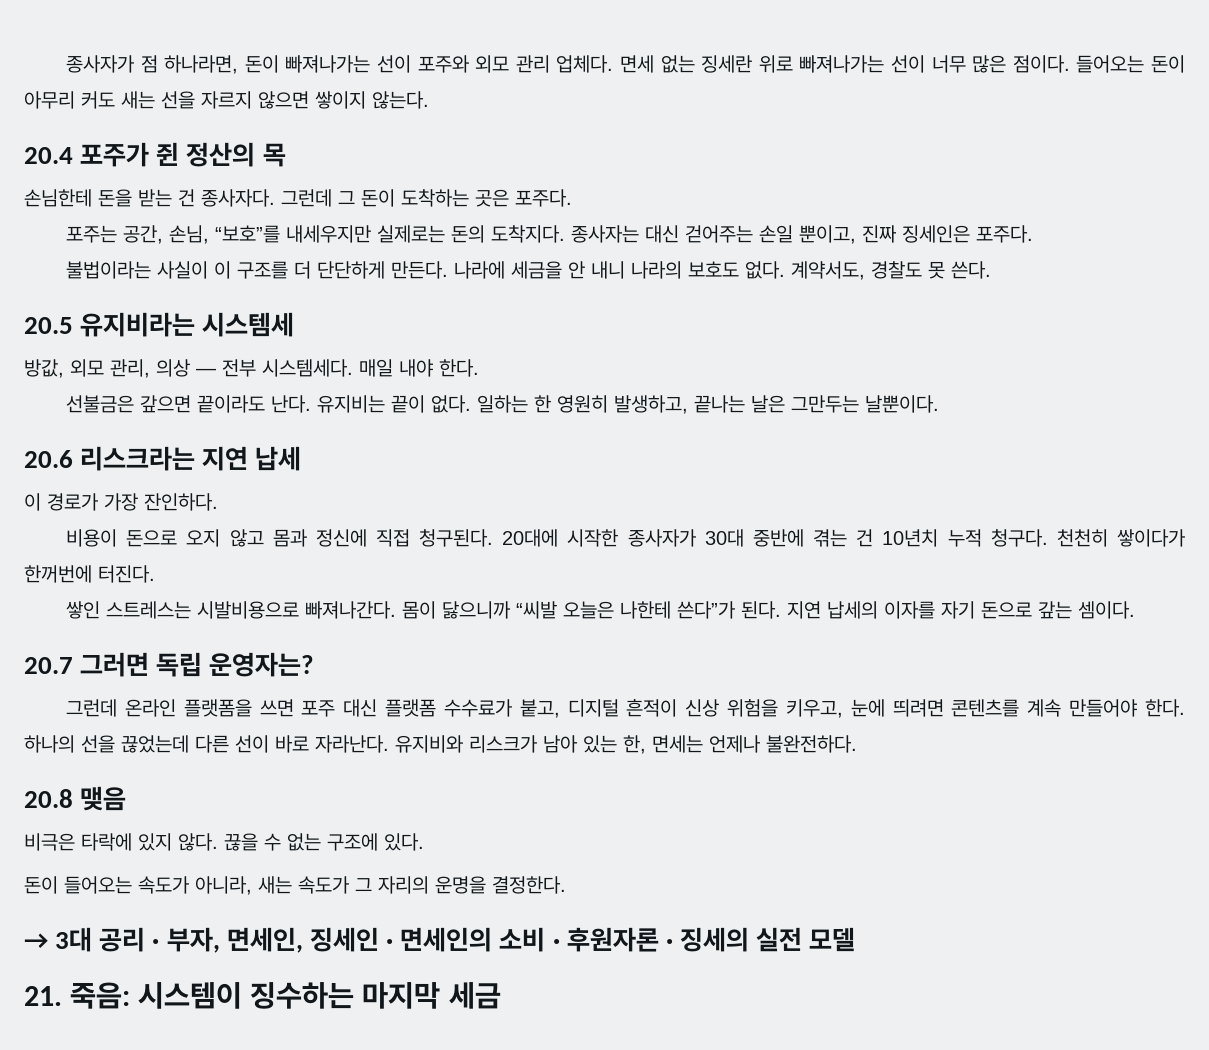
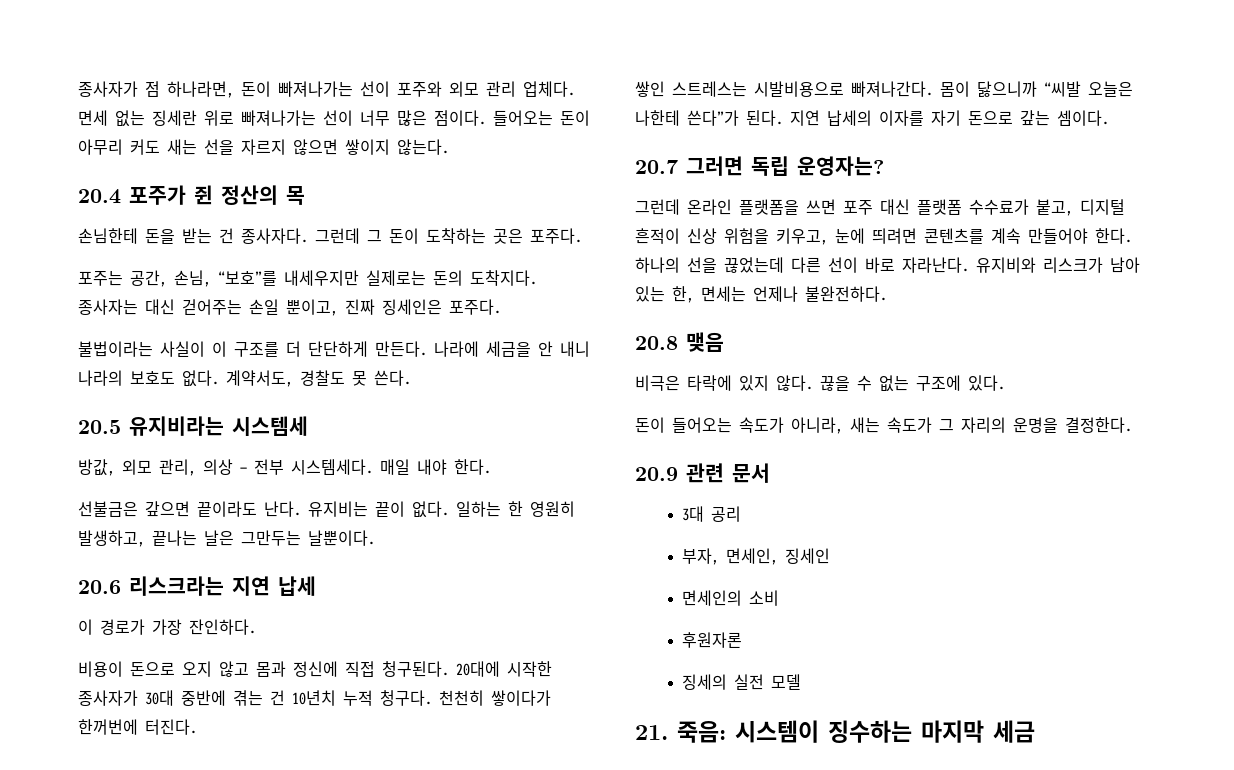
- → 3대 공리 · 부자, 면세인, 징세인 · 면세인의 소비 · 후원자론 · 징세의 실전 모델
+ 20.9 관련 문서
+ 3대 공리
+ 부자, 면세인, 징세인
+ 면세인의 소비
+ 후원자론
+ 징세의 실전 모델

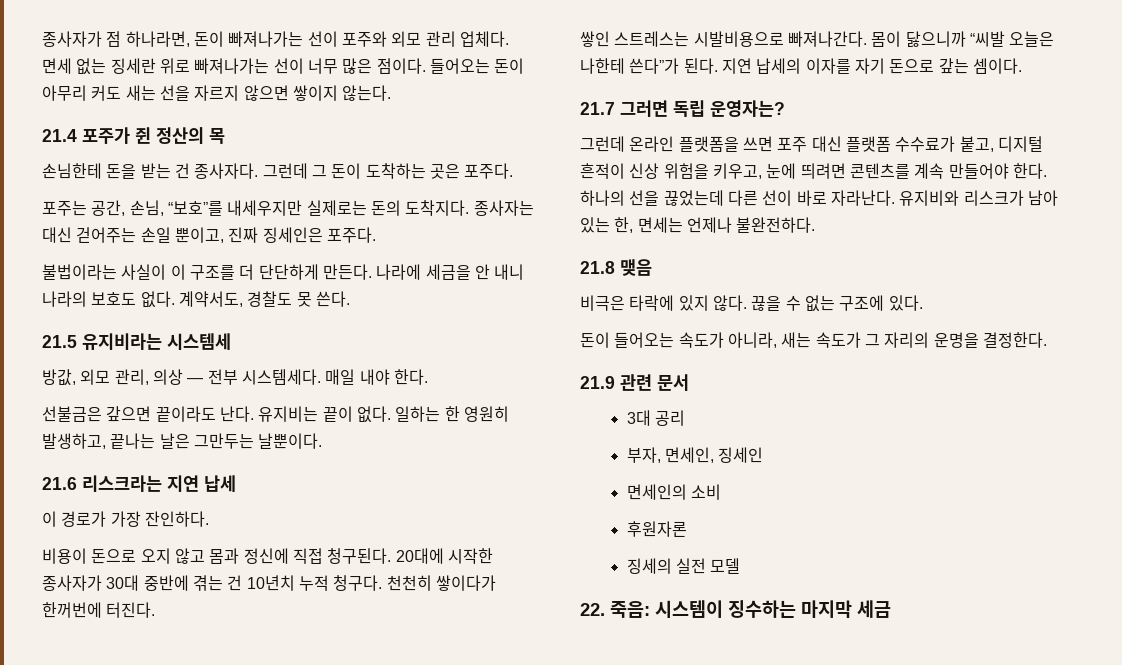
- 20.4 포주가 쥔 정산의 목
+ 21.4 포주가 쥔 정산의 목
- 20.5 유지비라는 시스템세
+ 21.5 유지비라는 시스템세
- 20.6 리스크라는 지연 납세
+ 21.6 리스크라는 지연 납세
- 20.7 그러면 독립 운영자는?
+ 21.7 그러면 독립 운영자는?
- 20.8 맺음
+ 21.8 맺음
- 20.9 관련 문서
+ 21.9 관련 문서
- 21. 죽음: 시스템이 징수하는 마지막 세금
+ 22. 죽음: 시스템이 징수하는 마지막 세금

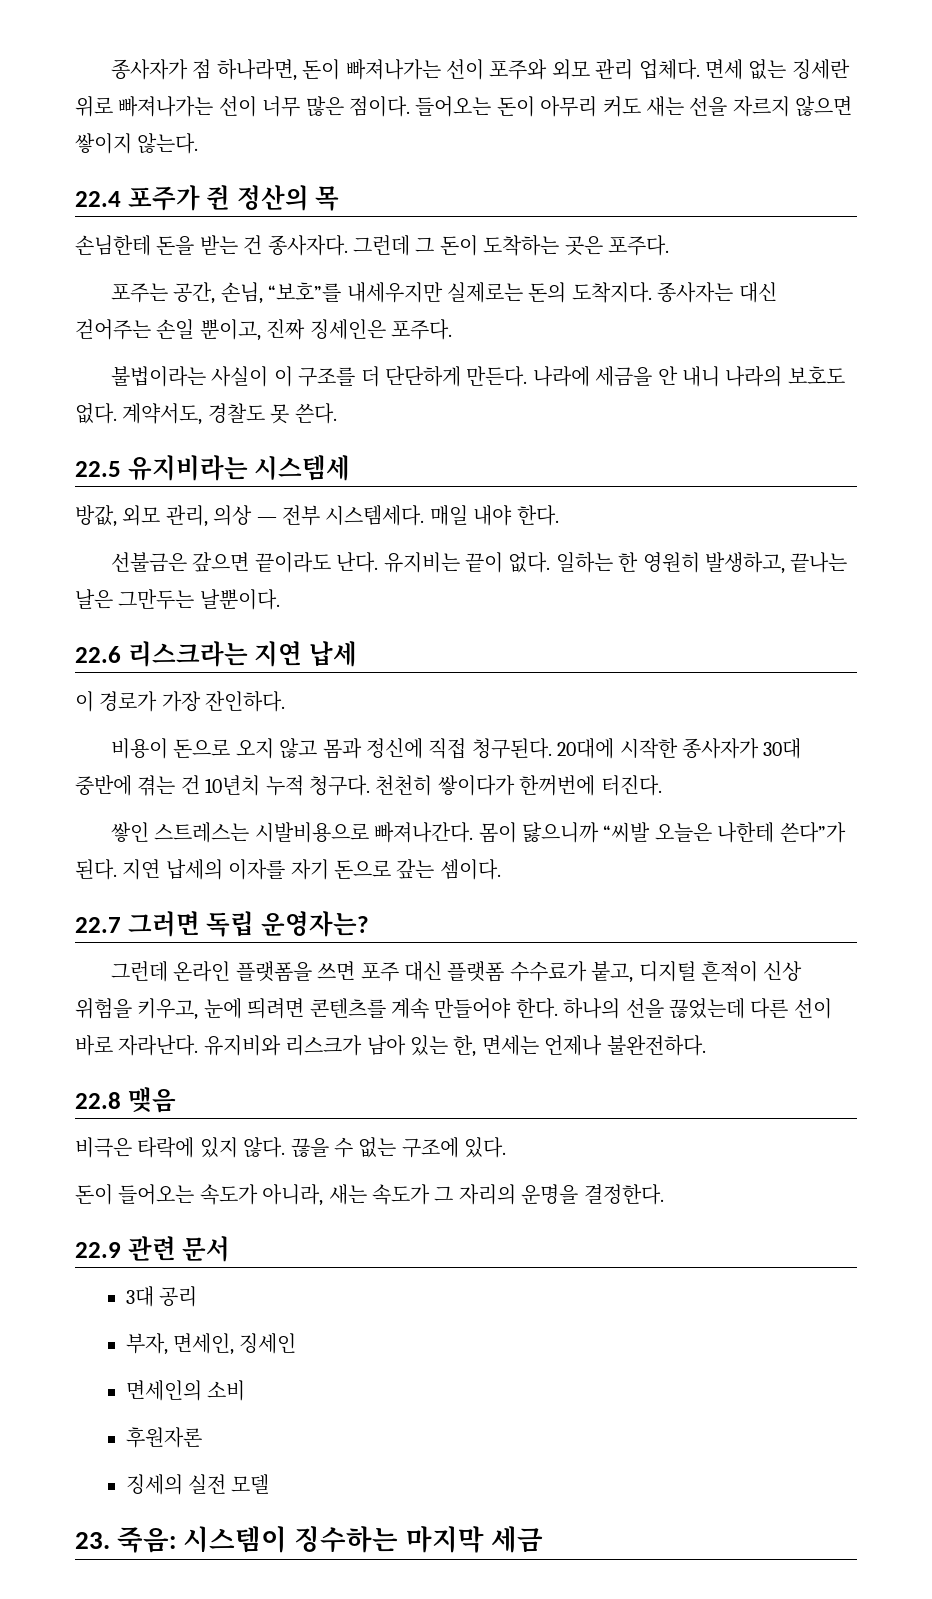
- 21.4 포주가 쥔 정산의 목
+ 22.4 포주가 쥔 정산의 목
- 21.5 유지비라는 시스템세
+ 22.5 유지비라는 시스템세
- 21.6 리스크라는 지연 납세
+ 22.6 리스크라는 지연 납세
- 21.7 그러면 독립 운영자는?
+ 22.7 그러면 독립 운영자는?
- 21.8 맺음
+ 22.8 맺음
- 21.9 관련 문서
+ 22.9 관련 문서
- 22. 죽음: 시스템이 징수하는 마지막 세금
+ 23. 죽음: 시스템이 징수하는 마지막 세금

